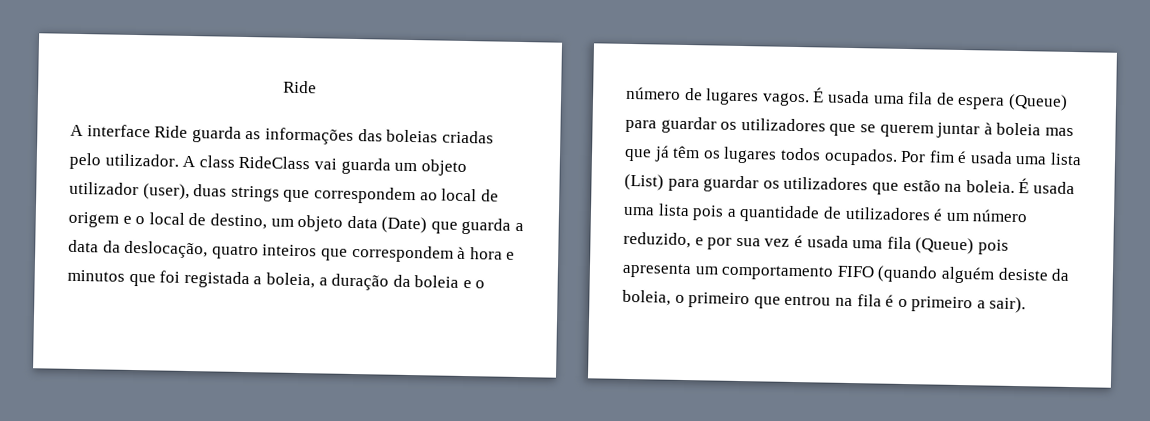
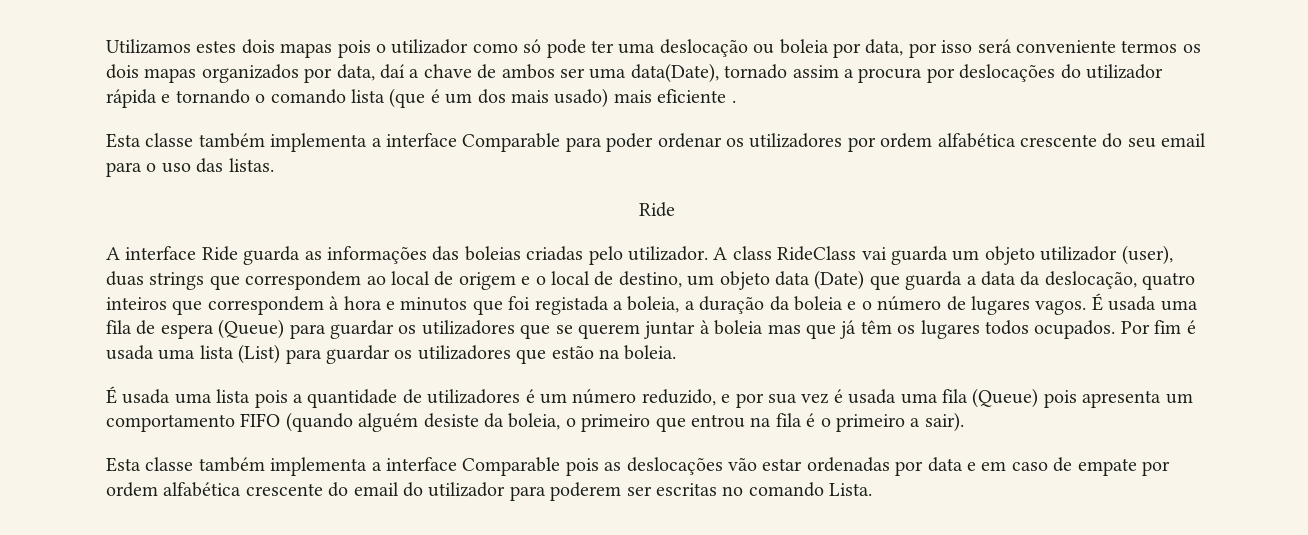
+ Utilizamos estes dois mapas pois o utilizador como só pode ter uma deslocação ou boleia por data, por isso será conveniente termos os dois mapas organizados por data, daí a chave de ambos ser uma data(Date), tornado assim a procura por deslocações do utilizador rápida e tornando o comando lista (que é um dos mais usado) mais eficiente .
+ Esta classe também implementa a interface Comparable para poder ordenar os utilizadores por ordem alfabética crescente do seu email para o uso das listas.
- Por fim é usada uma lista (List) para guardar os utilizadores que estão na boleia. É usada uma lista pois a quantidade de utilizadores é um número reduzido, e por sua vez é usada uma fila (Queue) pois apresenta um comportamento FIFO (quando alguém desiste da boleia, o primeiro que entrou na fila é o primeiro a sair).
+ Por fim é usada uma lista (List) para guardar os utilizadores que estão na boleia.
+ É usada uma lista pois a quantidade de utilizadores é um número reduzido, e por sua vez é usada uma fila (Queue) pois apresenta um comportamento FIFO (quando alguém desiste da boleia, o primeiro que entrou na fila é o primeiro a sair).
+ Esta classe também implementa a interface Comparable pois as deslocações vão estar ordenadas por data e em caso de empate por ordem alfabética crescente do email do utilizador para poderem ser escritas no comando Lista.

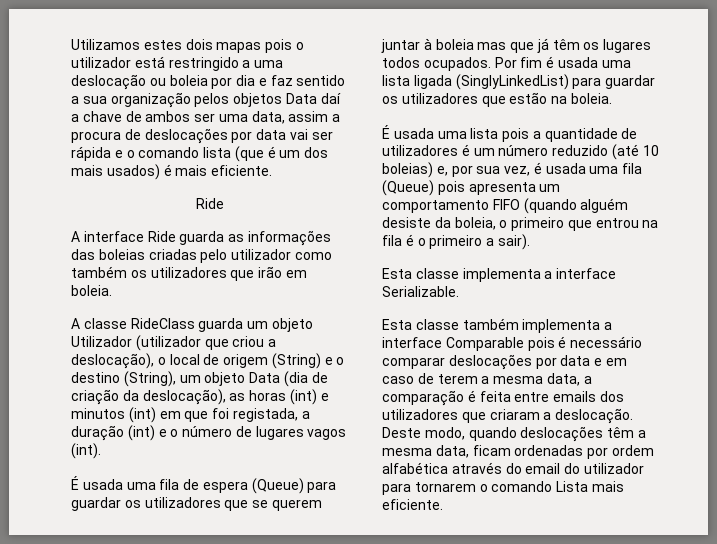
- Utilizamos estes dois mapas pois o utilizador como só pode ter uma deslocação ou boleia por data, por isso será conveniente termos os dois mapas organizados por data, daí a chave de ambos ser uma data(Date), tornado assim a procura por deslocações do utilizador rápida e tornando o comando lista (que é um dos mais usado) mais eficiente .
- Esta classe também implementa a interface Comparable para poder ordenar os utilizadores por ordem alfabética crescente do seu email para o uso das listas.
+ Utilizamos estes dois mapas pois o utilizador está restringido a uma deslocação ou boleia por dia e faz sentido a sua organização pelos objetos Data daí a chave de ambos ser uma data, assim a procura de deslocações por data vai ser rápida e o comando lista (que é um dos mais usados) é mais eficiente.
- A interface Ride guarda as informações das boleias criadas pelo utilizador. A class RideClass vai guarda um objeto utilizador (user), duas strings que correspondem ao local de origem e o local de destino, um objeto data (Date) que guarda a data da deslocação, quatro inteiros que correspondem à hora e minutos que foi registada a boleia, a duração da boleia e o número de lugares vagos. É usada uma fila de espera (Queue) para guardar os utilizadores que se querem juntar à boleia mas que já têm os lugares todos ocupados.
+ A interface Ride guarda as informações das boleias criadas pelo utilizador como também os utilizadores que irão em boleia.
+ A classe RideClass guarda um objeto Utilizador (utilizador que criou a deslocação), o local de origem (String) e o destino (String), um objeto Data (dia de criação da deslocação), as horas (int) e minutos (int) em que foi registada, a duração (int) e o número de lugares vagos (int).
+ É usada uma fila de espera (Queue) para guardar os utilizadores que se querem juntar à boleia mas que já têm os lugares todos ocupados.
- Por fim é usada uma lista (List) para guardar os utilizadores que estão na boleia.
+ Por fim é usada uma lista ligada (SinglyLinkedList) para guardar os utilizadores que estão na boleia.
- É usada uma lista pois a quantidade de utilizadores é um número reduzido, e por sua vez é usada uma fila (Queue) pois apresenta um comportamento FIFO (quando alguém desiste da boleia, o primeiro que entrou na fila é o primeiro a sair).
+ É usada uma lista pois a quantidade de utilizadores é um número reduzido (até 10 boleias) e, por sua vez, é usada uma fila (Queue) pois apresenta um comportamento FIFO (quando alguém desiste da boleia, o primeiro que entrou na fila é o primeiro a sair).
+ Esta classe implementa a interface Serializable.
- Esta classe também implementa a interface Comparable pois as deslocações vão estar ordenadas por data e em caso de empate por ordem alfabética crescente do email do utilizador para poderem ser escritas no comando Lista.
+ Esta classe também implementa a interface Comparable pois é necessário comparar deslocações por data e em caso de terem a mesma data, a comparação é feita entre emails dos utilizadores que criaram a deslocação. Deste modo, quando deslocações têm a mesma data, ficam ordenadas por ordem alfabética através do email do utilizador para tornarem o comando Lista mais eficiente.

